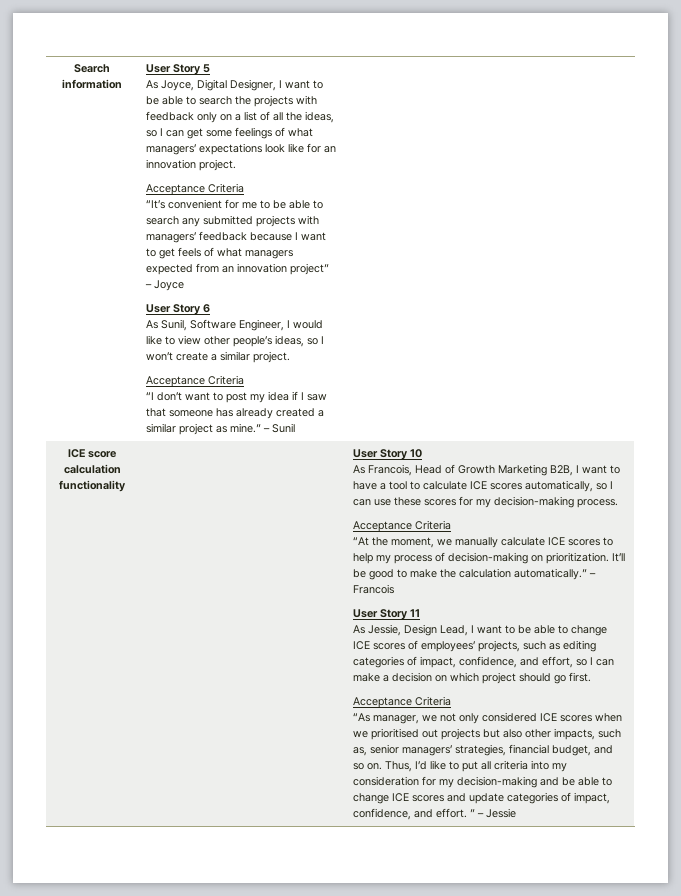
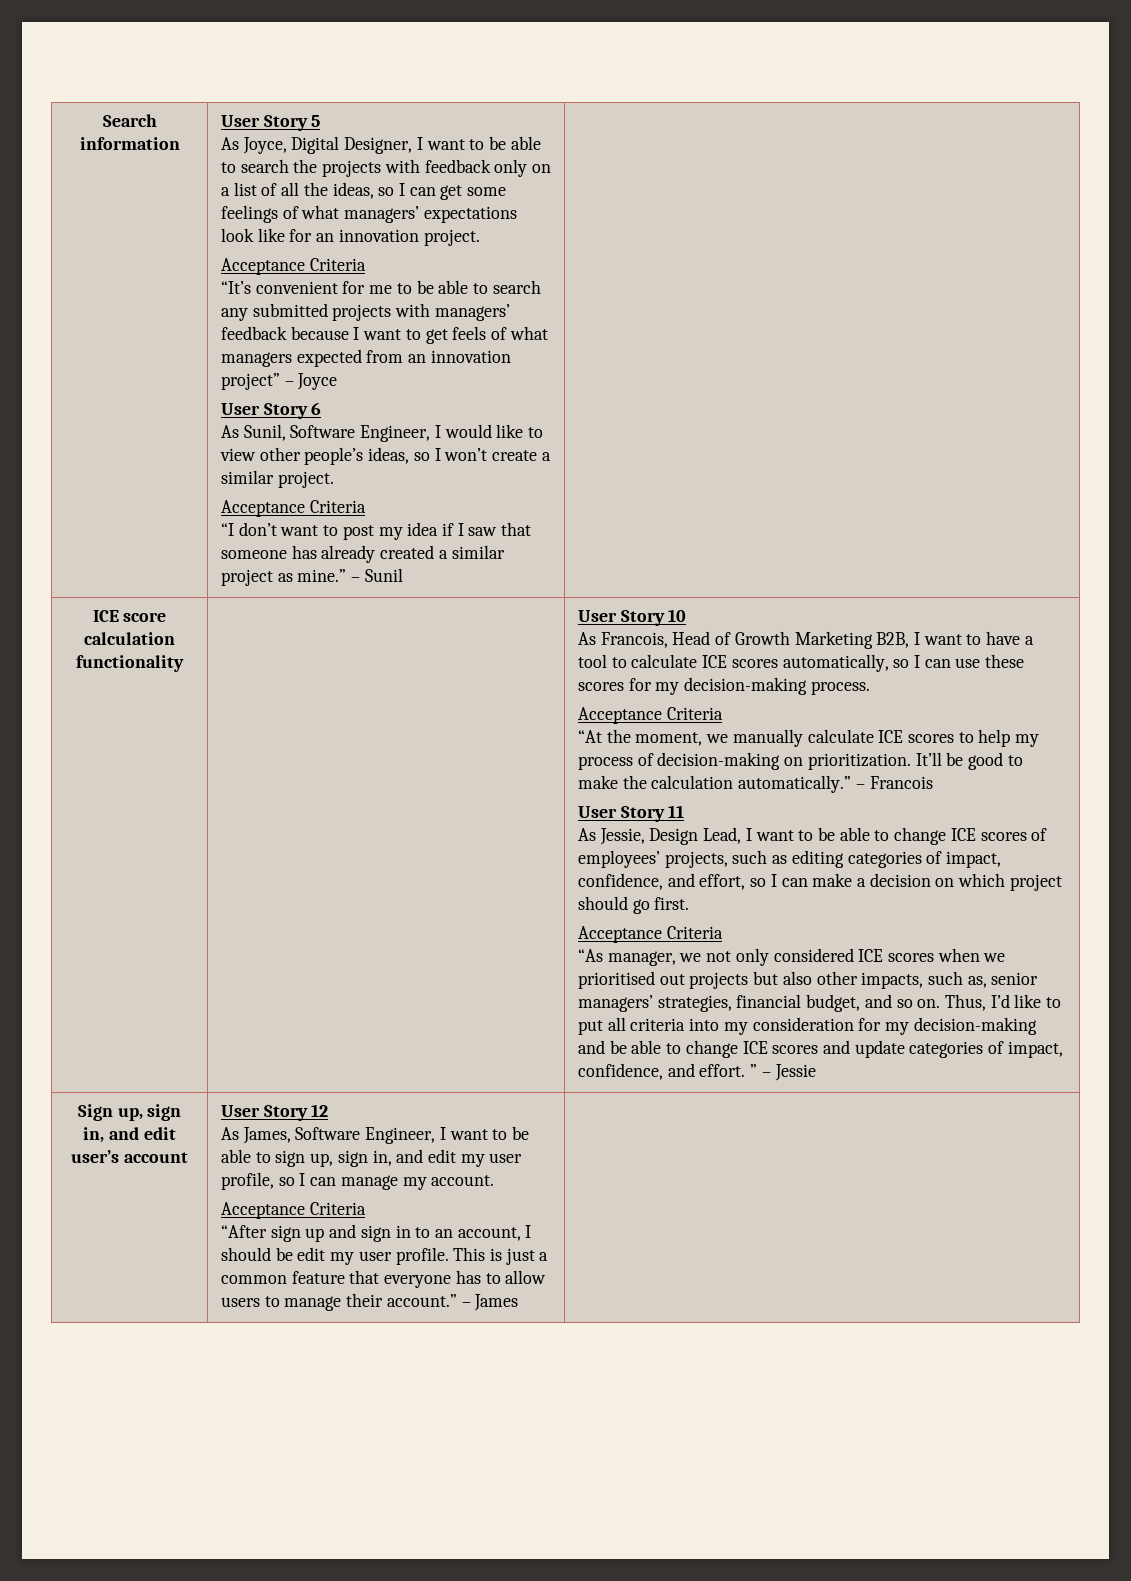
+ Sign up, sign in, and edit user’s account | User Story 12
+ As James, Software Engineer, I want to be able to sign up, sign in, and edit my user profile, so I can manage my account.
+ Acceptance Criteria
+ “After sign up and sign in to an account, I should be edit my user profile. This is just a common feature that everyone has to allow users to manage their account.” – James

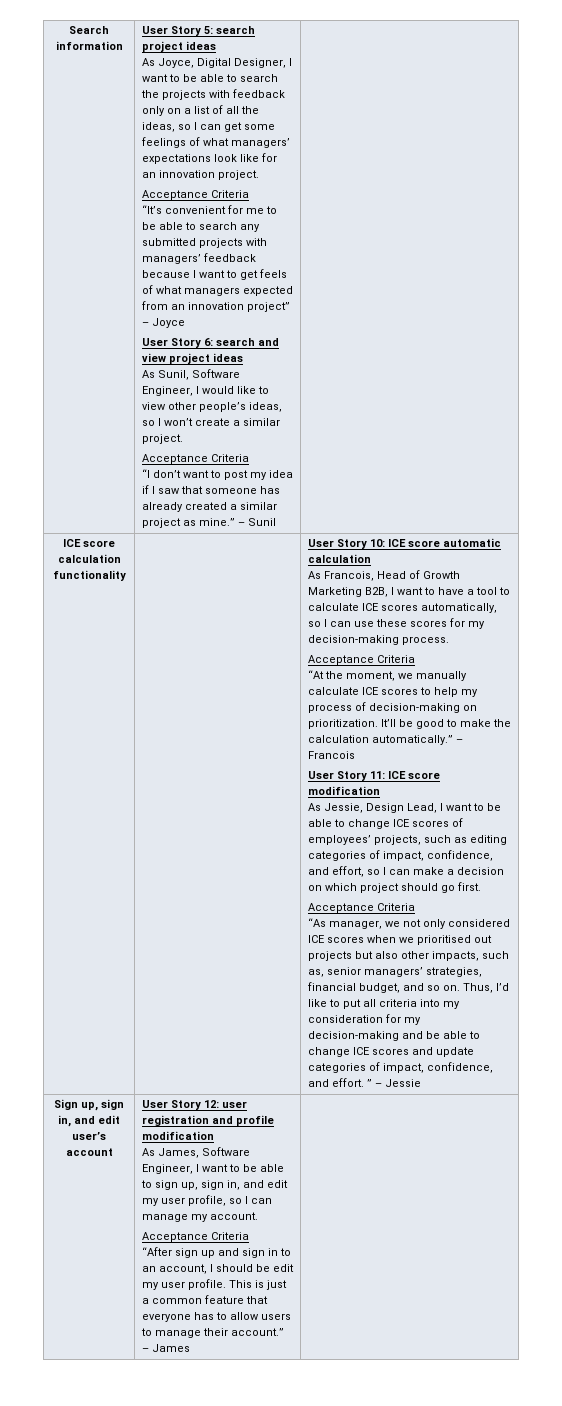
- User Story 5
+ User Story 5: search project ideas
- User Story 6
+ User Story 6: search and view project ideas
- User Story 10
+ User Story 10: ICE score automatic calculation
- User Story 11
+ User Story 11: ICE score modification
- User Story 12
+ User Story 12: user registration and profile modification

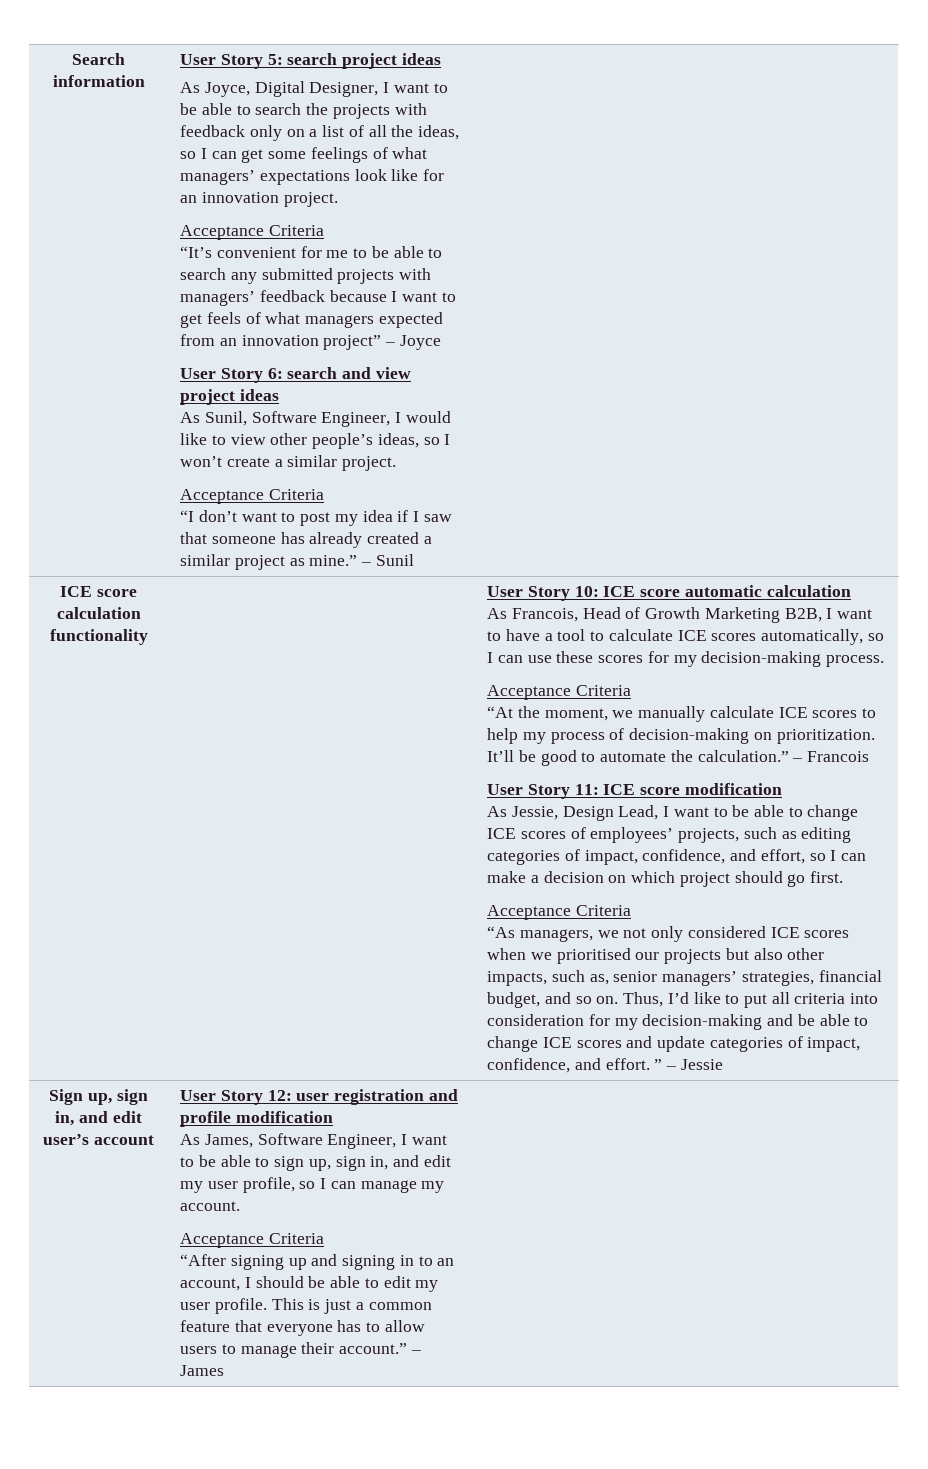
- It’ll be good to make the calculation automatically.”
+ It’ll be good to automate the calculation.”
- “As manager, we not only considered ICE scores when we prioritised out projects but also other impacts, such as, senior managers’ strategies, financial budget, and so on.
+ “As managers, we not only considered ICE scores when we prioritised our projects but also other impacts, such as, senior managers’ strategies, financial budget, and so on.
- Thus, I’d like to put all criteria into my consideration for my decision-making and be able to change ICE scores and update categories of impact, confidence, and effort. ” – Jessie
+ Thus, I’d like to put all criteria into consideration for my decision-making and be able to change ICE scores and update categories of impact, confidence, and effort. ” – Jessie
- “After sign up and sign in to an account, I should be edit my user profile.
+ “After signing up and signing in to an account, I should be able to edit my user profile.

